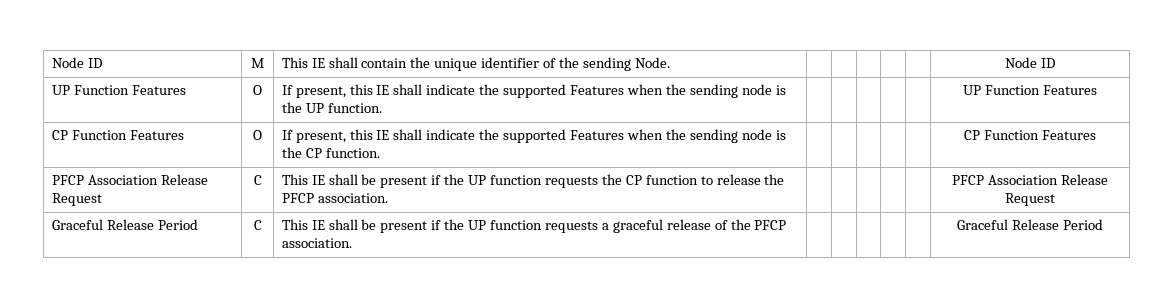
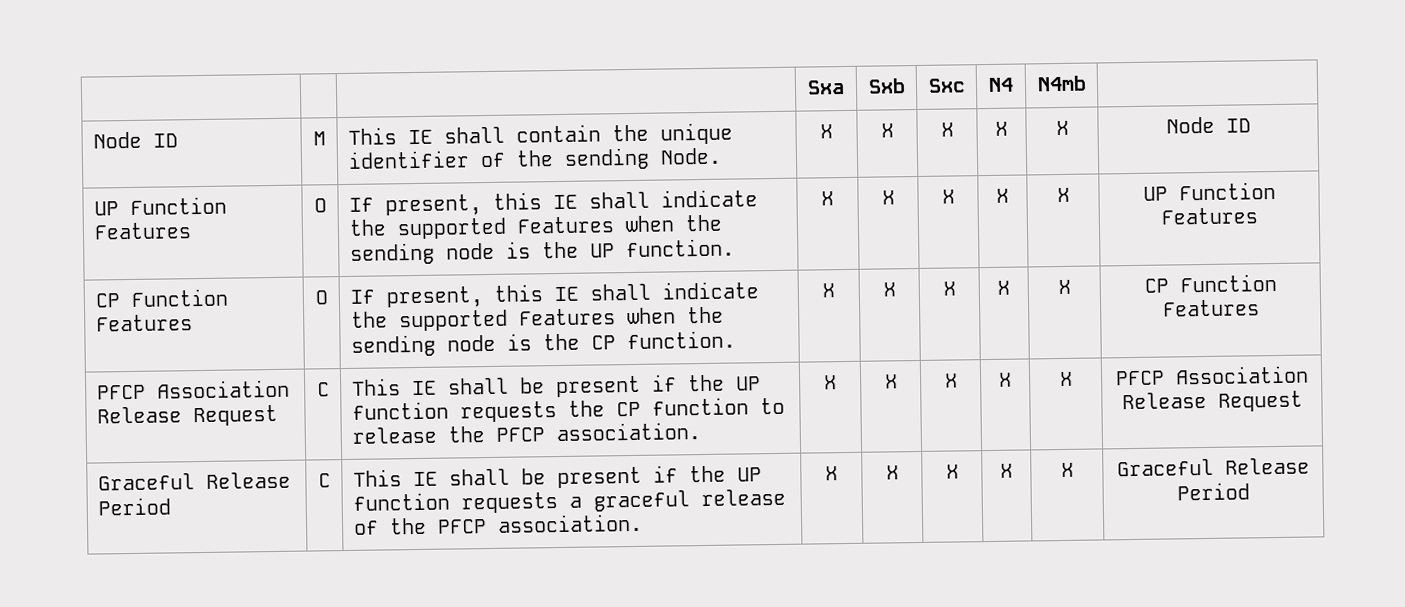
+ | | | Sxa | Sxb | Sxc | N4 | N4mb |
- Node ID | M | This IE shall contain the unique identifier of the sending Node. | | | | | | Node ID
+ Node ID | M | This IE shall contain the unique identifier of the sending Node. | X | X | X | X | X | Node ID
- UP Function Features | O | If present, this IE shall indicate the supported Features when the sending node is the UP function. | | | | | | UP Function Features
+ UP Function Features | O | If present, this IE shall indicate the supported Features when the sending node is the UP function. | X | X | X | X | X | UP Function Features
- CP Function Features | O | If present, this IE shall indicate the supported Features when the sending node is the CP function. | | | | | | CP Function Features
+ CP Function Features | O | If present, this IE shall indicate the supported Features when the sending node is the CP function. | X | X | X | X | X | CP Function Features
- PFCP Association Release Request | C | This IE shall be present if the UP function requests the CP function to release the PFCP association. | | | | | | PFCP Association Release Request
+ PFCP Association Release Request | C | This IE shall be present if the UP function requests the CP function to release the PFCP association. | X | X | X | X | X | PFCP Association Release Request
- Graceful Release Period | C | This IE shall be present if the UP function requests a graceful release of the PFCP association. | | | | | | Graceful Release Period
+ Graceful Release Period | C | This IE shall be present if the UP function requests a graceful release of the PFCP association. | X | X | X | X | X | Graceful Release Period

